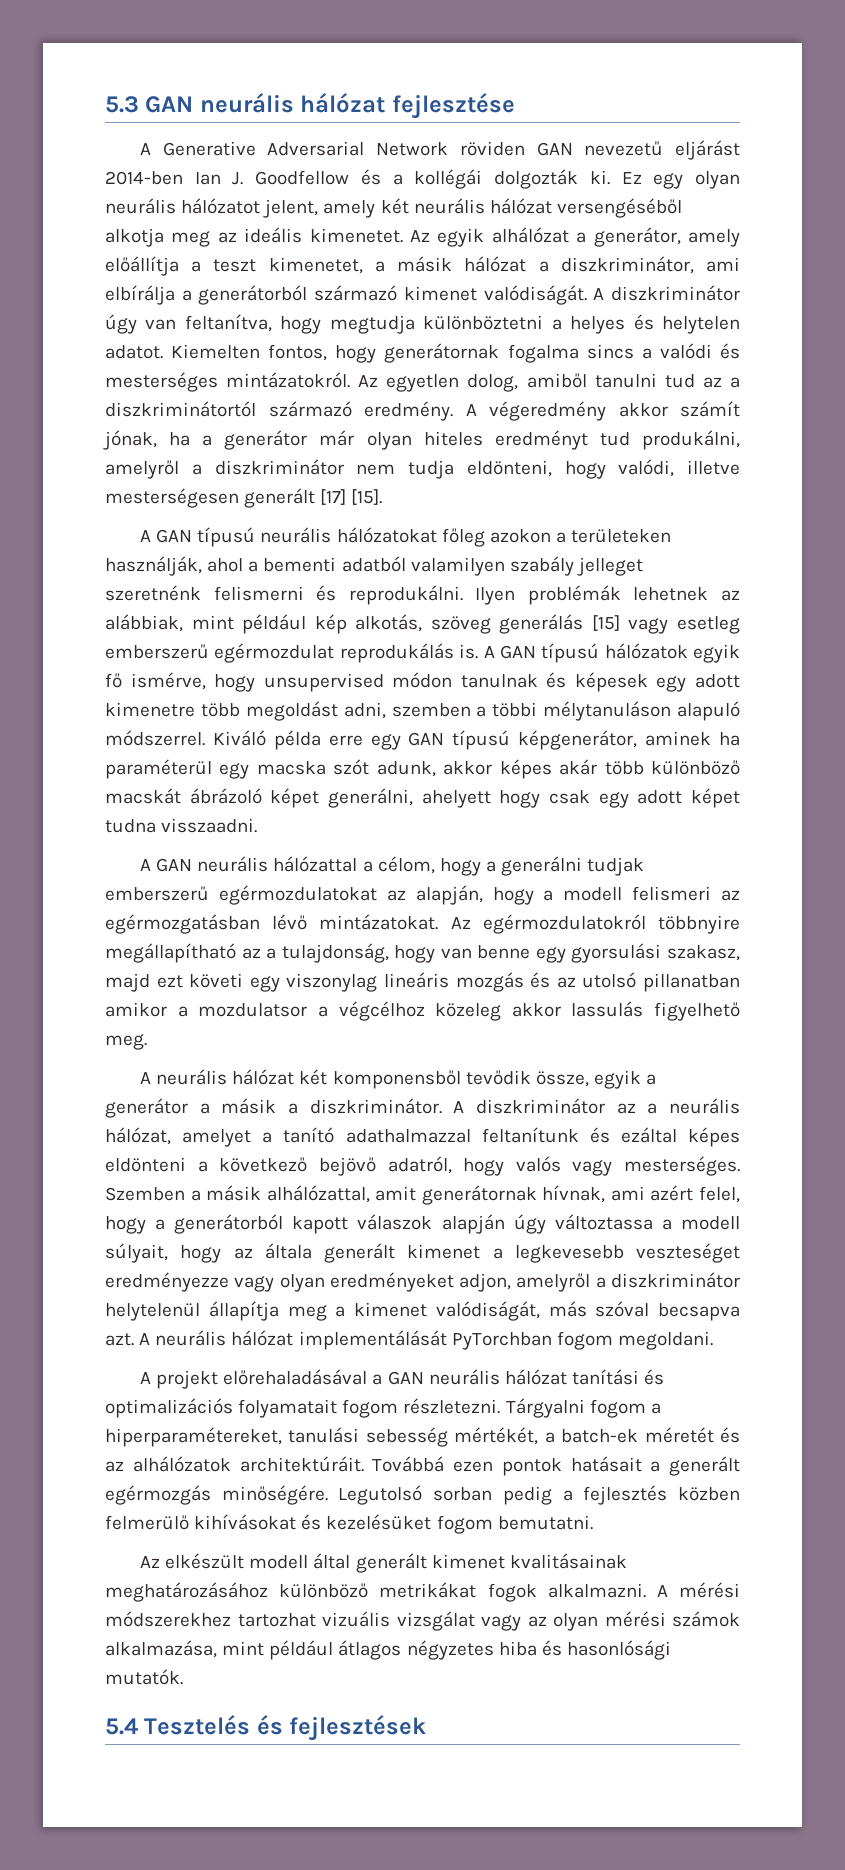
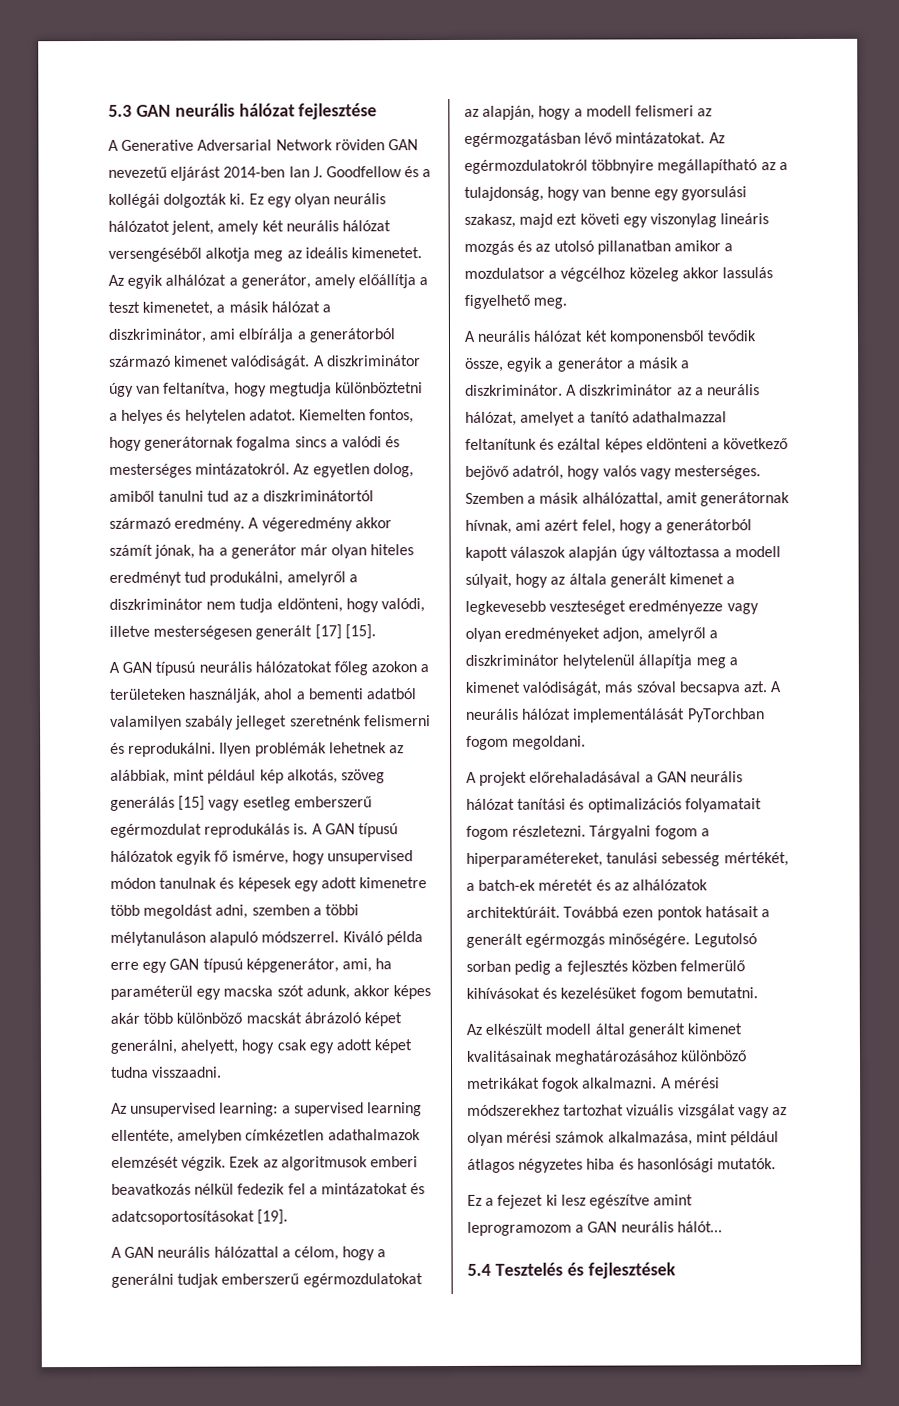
- Kiváló példa erre egy GAN típusú képgenerátor, aminek ha paraméterül egy macska szót adunk, akkor képes akár több különböző macskát ábrázoló képet generálni, ahelyett hogy csak egy adott képet tudna visszaadni.
+ Kiváló példa erre egy GAN típusú képgenerátor, ami, ha paraméterül egy macska szót adunk, akkor képes akár több különböző macskát ábrázoló képet generálni, ahelyett, hogy csak egy adott képet tudna visszaadni.
+ Az unsupervised learning: a supervised learning ellentéte, amelyben címkézetlen adathalmazok elemzését végzik. Ezek az algoritmusok emberi beavatkozás nélkül fedezik fel a mintázatokat és adatcsoportosításokat [19].
+ Ez a fejezet ki lesz egészítve amint leprogramozom a GAN neurális hálót…

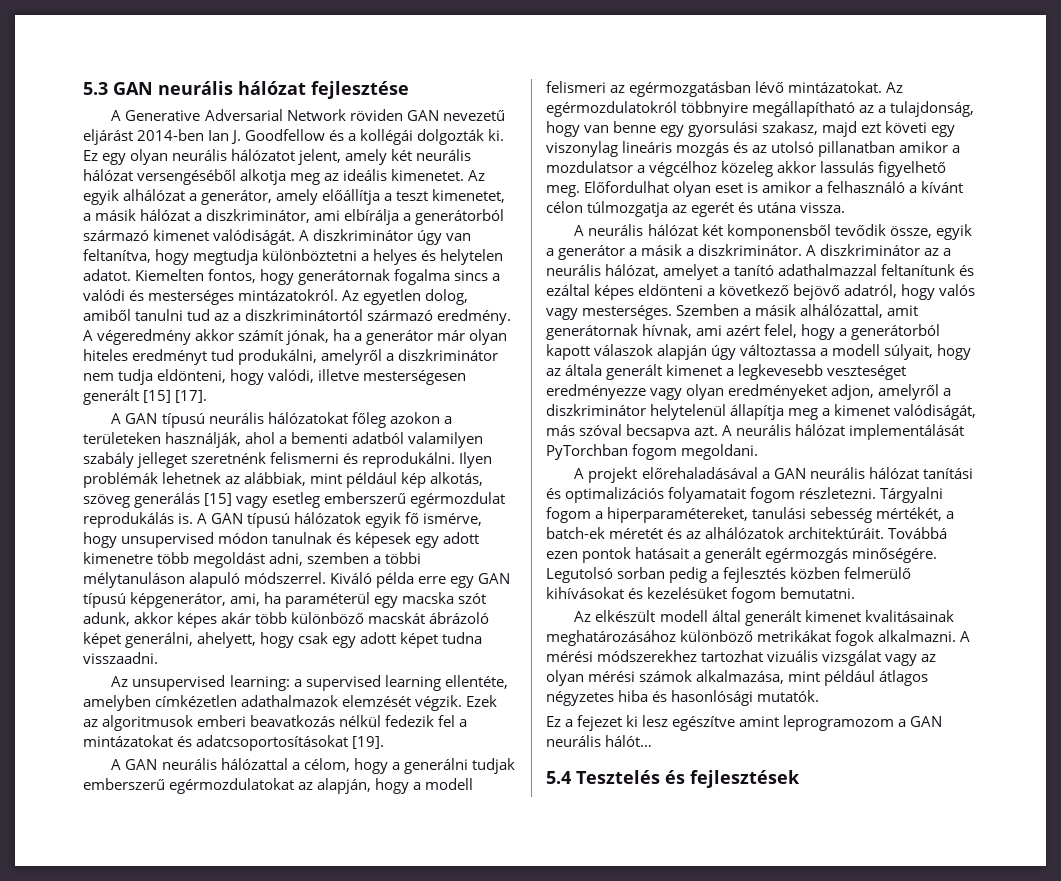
- A végeredmény akkor számít jónak, ha a generátor már olyan hiteles eredményt tud produkálni, amelyről a diszkriminátor nem tudja eldönteni, hogy valódi, illetve mesterségesen generált [17] [15].
+ A végeredmény akkor számít jónak, ha a generátor már olyan hiteles eredményt tud produkálni, amelyről a diszkriminátor nem tudja eldönteni, hogy valódi, illetve mesterségesen generált [15] [17].
+ Előfordulhat olyan eset is amikor a felhasználó a kívánt célon túlmozgatja az egerét és utána vissza.

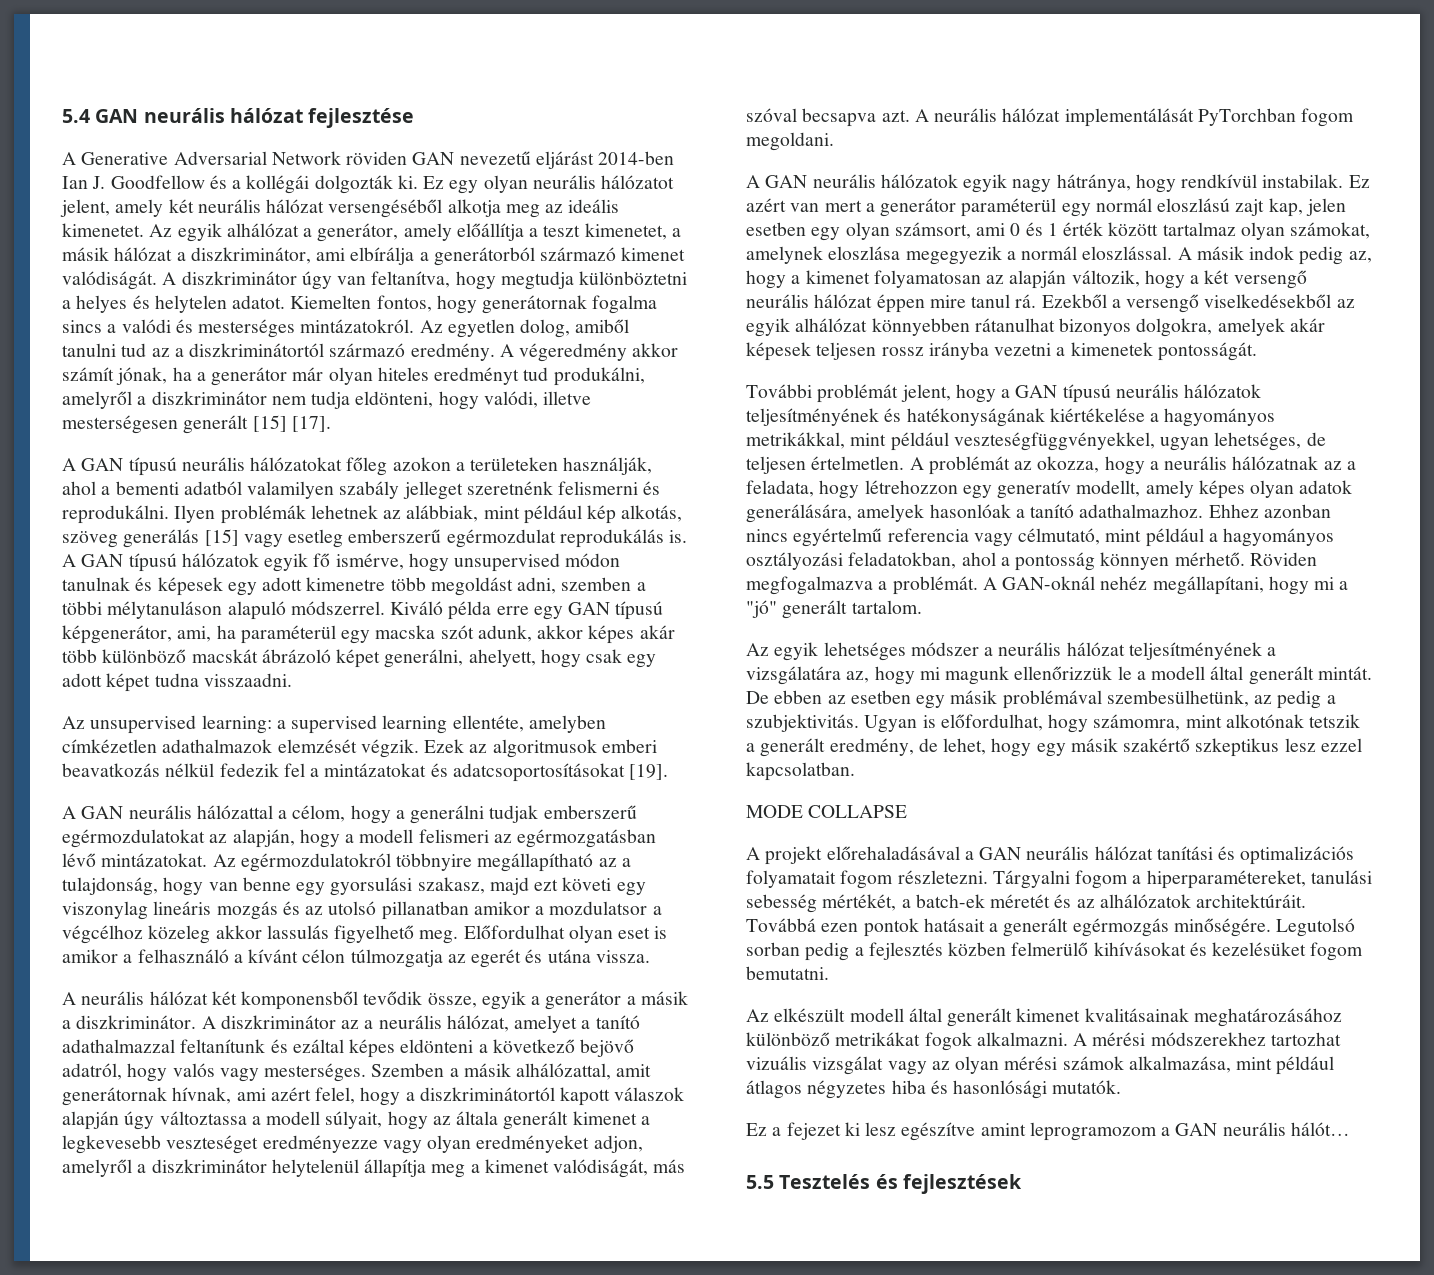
- 5.3 GAN neurális hálózat fejlesztése
+ 5.4 GAN neurális hálózat fejlesztése
- Szemben a másik alhálózattal, amit generátornak hívnak, ami azért felel, hogy a generátorból kapott válaszok alapján úgy változtassa a modell súlyait, hogy az általa generált kimenet a legkevesebb veszteséget eredményezze vagy olyan eredményeket adjon, amelyről a diszkriminátor helytelenül állapítja meg a kimenet valódiságát, más szóval becsapva azt.
+ Szemben a másik alhálózattal, amit generátornak hívnak, ami azért felel, hogy a diszkriminátortól kapott válaszok alapján úgy változtassa a modell súlyait, hogy az általa generált kimenet a legkevesebb veszteséget eredményezze vagy olyan eredményeket adjon, amelyről a diszkriminátor helytelenül állapítja meg a kimenet valódiságát, más szóval becsapva azt.
+ A GAN neurális hálózatok egyik nagy hátránya, hogy rendkívül instabilak. Ez azért van mert a generátor paraméterül egy normál eloszlású zajt kap, jelen esetben egy olyan számsort, ami 0 és 1 érték között tartalmaz olyan számokat, amelynek eloszlása megegyezik a normál eloszlással. A másik indok pedig az, hogy a kimenet folyamatosan az alapján változik, hogy a két versengő neurális hálózat éppen mire tanul rá. Ezekből a versengő viselkedésekből az egyik alhálózat könnyebben rátanulhat bizonyos dolgokra, amelyek akár képesek teljesen rossz irányba vezetni a kimenetek pontosságát.
+ További problémát jelent, hogy a GAN típusú neurális hálózatok teljesítményének és hatékonyságának kiértékelése a hagyományos metrikákkal, mint például veszteségfüggvényekkel, ugyan lehetséges, de teljesen értelmetlen. A problémát az okozza, hogy a neurális hálózatnak az a feladata, hogy létrehozzon egy generatív modellt, amely képes olyan adatok generálására, amelyek hasonlóak a tanító adathalmazhoz. Ehhez azonban nincs egyértelmű referencia vagy célmutató, mint például a hagyományos osztályozási feladatokban, ahol a pontosság könnyen mérhető. Röviden megfogalmazva a problémát. A GAN-oknál nehéz megállapítani, hogy mi a "jó" generált tartalom.
+ Az egyik lehetséges módszer a neurális hálózat teljesítményének a vizsgálatára az, hogy mi magunk ellenőrizzük le a modell által generált mintát. De ebben az esetben egy másik problémával szembesülhetünk, az pedig a szubjektivitás. Ugyan is előfordulhat, hogy számomra, mint alkotónak tetszik a generált eredmény, de lehet, hogy egy másik szakértő szkeptikus lesz ezzel kapcsolatban.
+ MODE COLLAPSE
- 5.4 Tesztelés és fejlesztések
+ 5.5 Tesztelés és fejlesztések

